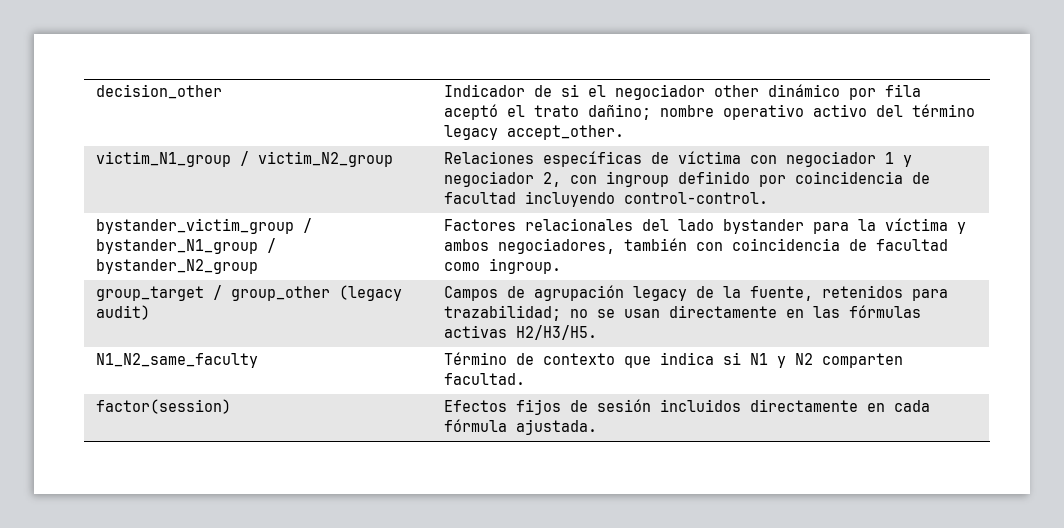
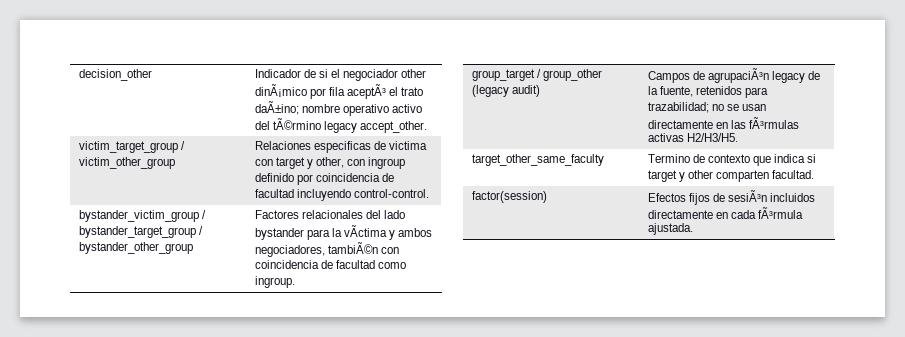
- decision_other | Indicador de si el negociador other dinámico por fila aceptó el trato dañino; nombre operativo activo del término legacy accept_other.
+ decision_other | Indicador de si el negociador other dinÃ¡mico por fila aceptÃ³ el trato daÃ±ino; nombre operativo activo del tÃ©rmino legacy accept_other.
- victim_N1_group / victim_N2_group | Relaciones específicas de víctima con negociador 1 y negociador 2, con ingroup definido por coincidencia de facultad incluyendo control-control.
+ victim_target_group / victim_other_group | Relaciones especificas de victima con target y other, con ingroup definido por coincidencia de facultad incluyendo control-control.
- bystander_victim_group / bystander_N1_group / bystander_N2_group | Factores relacionales del lado bystander para la víctima y ambos negociadores, también con coincidencia de facultad como ingroup.
+ bystander_victim_group / bystander_target_group / bystander_other_group | Factores relacionales del lado bystander para la vÃctima y ambos negociadores, tambiÃ©n con coincidencia de facultad como ingroup.
- group_target / group_other (legacy audit) | Campos de agrupación legacy de la fuente, retenidos para trazabilidad; no se usan directamente en las fórmulas activas H2/H3/H5.
+ group_target / group_other (legacy audit) | Campos de agrupaciÃ³n legacy de la fuente, retenidos para trazabilidad; no se usan directamente en las fÃ³rmulas activas H2/H3/H5.
- N1_N2_same_faculty | Término de contexto que indica si N1 y N2 comparten facultad.
+ target_other_same_faculty | Termino de contexto que indica si target y other comparten facultad.
- factor(session) | Efectos fijos de sesión incluidos directamente en cada fórmula ajustada.
+ factor(session) | Efectos fijos de sesiÃ³n incluidos directamente en cada fÃ³rmula ajustada.

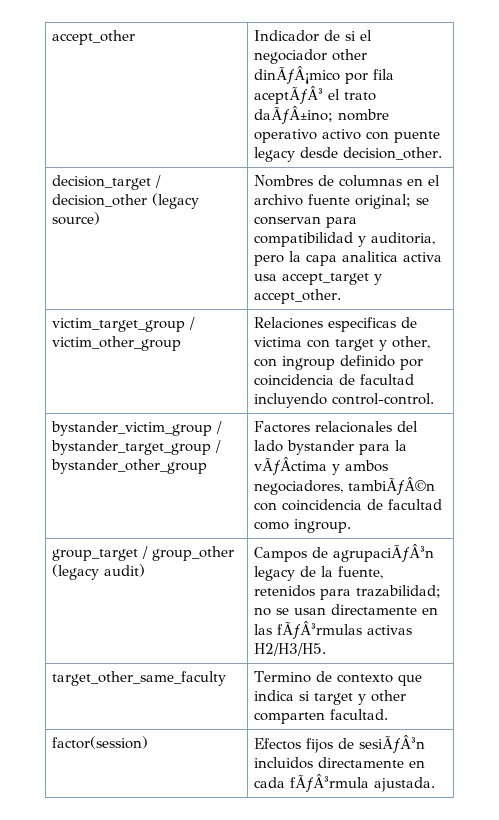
- decision_other | Indicador de si el negociador other dinÃ¡mico por fila aceptÃ³ el trato daÃ±ino; nombre operativo activo del tÃ©rmino legacy accept_other.
+ accept_other | Indicador de si el negociador other dinÃƒÂ¡mico por fila aceptÃƒÂ³ el trato daÃƒÂ±ino; nombre operativo activo con puente legacy desde decision_other.
+ decision_target / decision_other (legacy source) | Nombres de columnas en el archivo fuente original; se conservan para compatibilidad y auditoria, pero la capa analitica activa usa accept_target y accept_other.
- bystander_victim_group / bystander_target_group / bystander_other_group | Factores relacionales del lado bystander para la vÃctima y ambos negociadores, tambiÃ©n con coincidencia de facultad como ingroup.
+ bystander_victim_group / bystander_target_group / bystander_other_group | Factores relacionales del lado bystander para la vÃƒÂctima y ambos negociadores, tambiÃƒÂ©n con coincidencia de facultad como ingroup.
- group_target / group_other (legacy audit) | Campos de agrupaciÃ³n legacy de la fuente, retenidos para trazabilidad; no se usan directamente en las fÃ³rmulas activas H2/H3/H5.
+ group_target / group_other (legacy audit) | Campos de agrupaciÃƒÂ³n legacy de la fuente, retenidos para trazabilidad; no se usan directamente en las fÃƒÂ³rmulas activas H2/H3/H5.
- factor(session) | Efectos fijos de sesiÃ³n incluidos directamente en cada fÃ³rmula ajustada.
+ factor(session) | Efectos fijos de sesiÃƒÂ³n incluidos directamente en cada fÃƒÂ³rmula ajustada.

